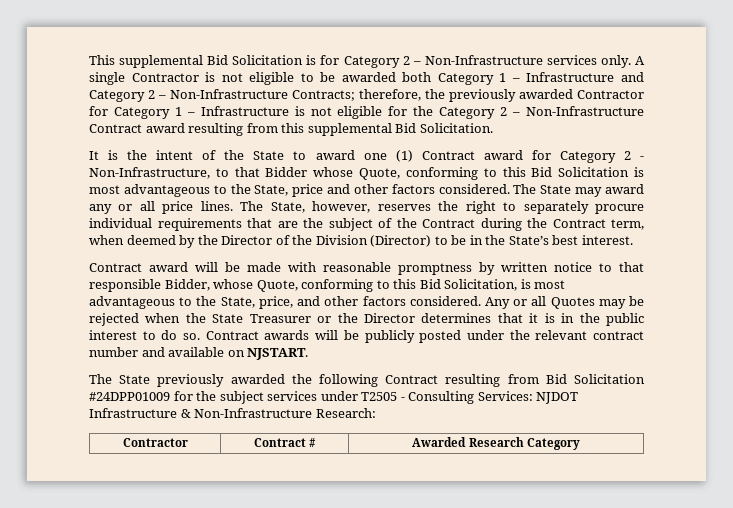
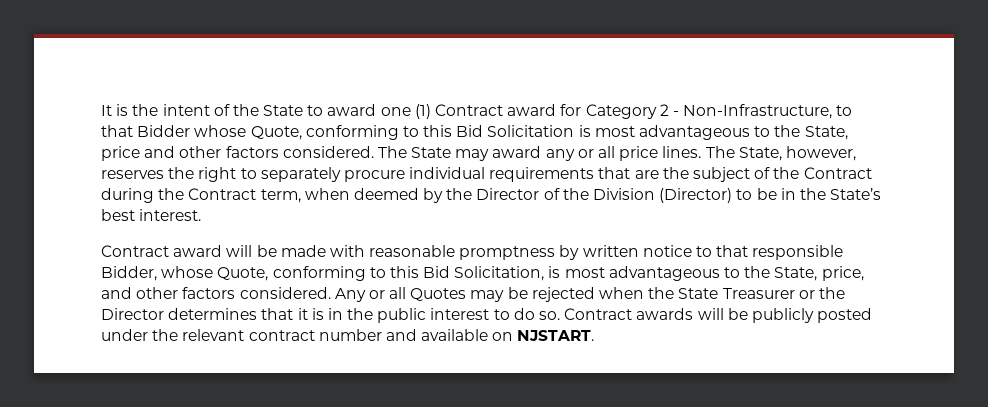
- This supplemental Bid Solicitation is for Category 2 – Non-Infrastructure services only. A single Contractor is not eligible to be awarded both Category 1 – Infrastructure and Category 2 – Non-Infrastructure Contracts; therefore, the previously awarded Contractor for Category 1 – Infrastructure is not eligible for the Category 2 – Non-Infrastructure Contract award resulting from this supplemental Bid Solicitation.
- The State previously awarded the following Contract resulting from Bid Solicitation #24DPP01009 for the subject services under T2505 - Consulting Services: NJDOT Infrastructure & Non-Infrastructure Research:
- Contractor | Contract # | Awarded Research Category

